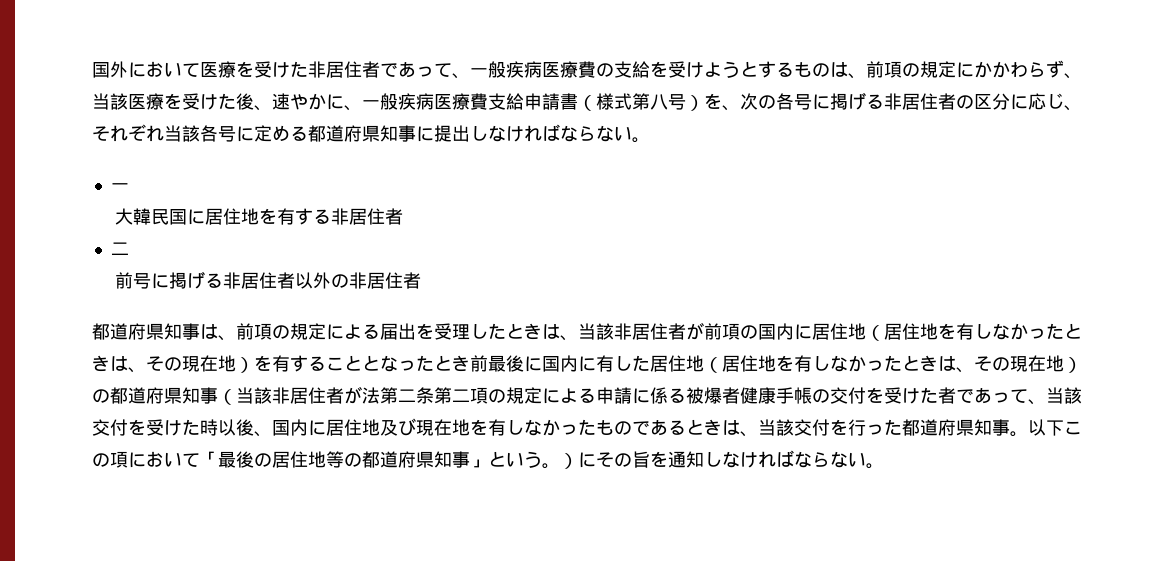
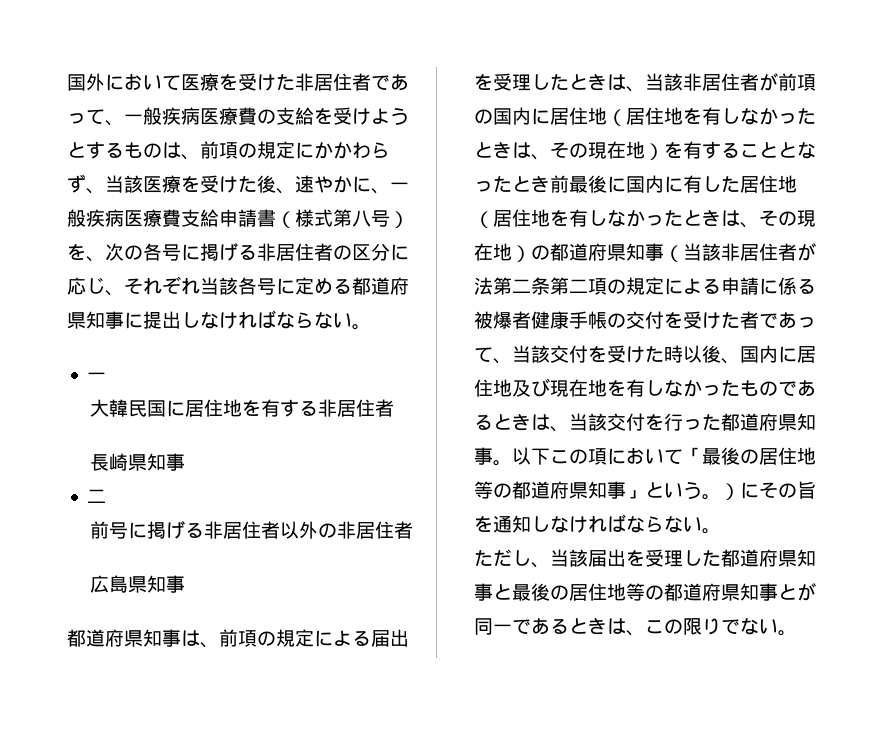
+ 長崎県知事
+ 広島県知事
+ ただし、当該届出を受理した都道府県知事と最後の居住地等の都道府県知事とが同一であるときは、この限りでない。

